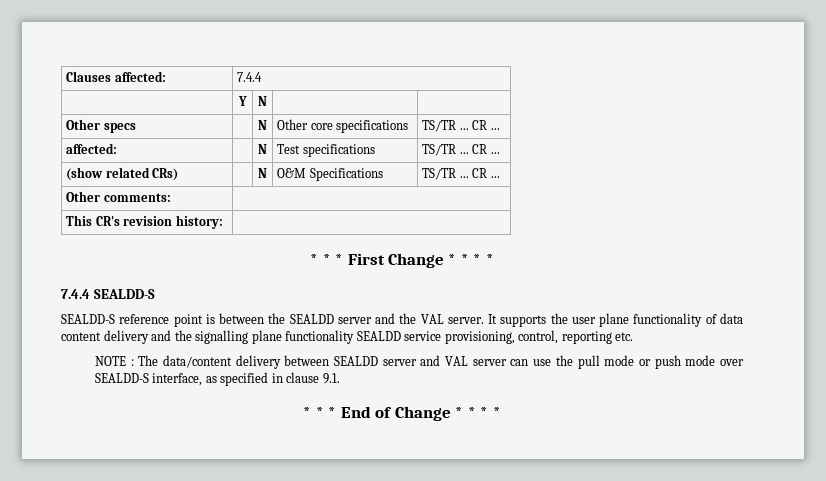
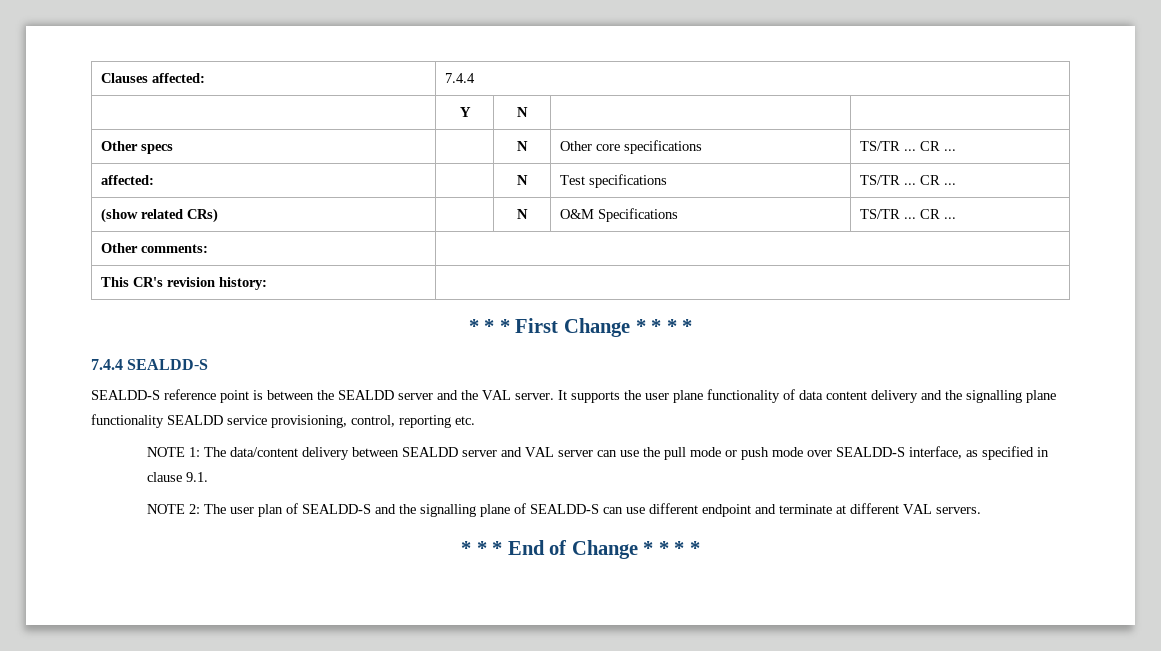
- NOTE : The data/content delivery between SEALDD server and VAL server can use the pull mode or push mode over SEALDD-S interface, as specified in clause 9.1.
+ NOTE 1: The data/content delivery between SEALDD server and VAL server can use the pull mode or push mode over SEALDD-S interface, as specified in clause 9.1.
+ NOTE 2: The user plan of SEALDD-S and the signalling plane of SEALDD-S can use different endpoint and terminate at different VAL servers.

